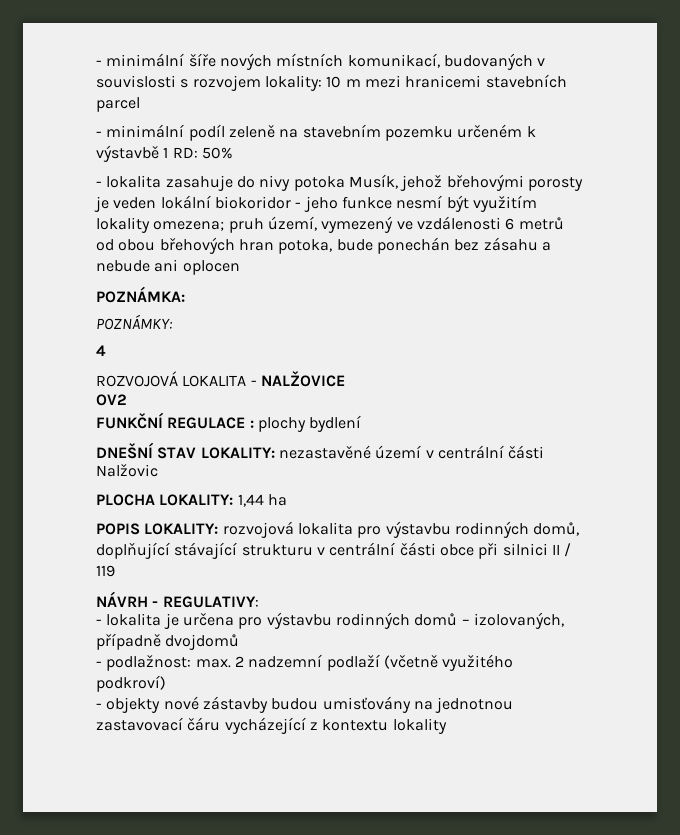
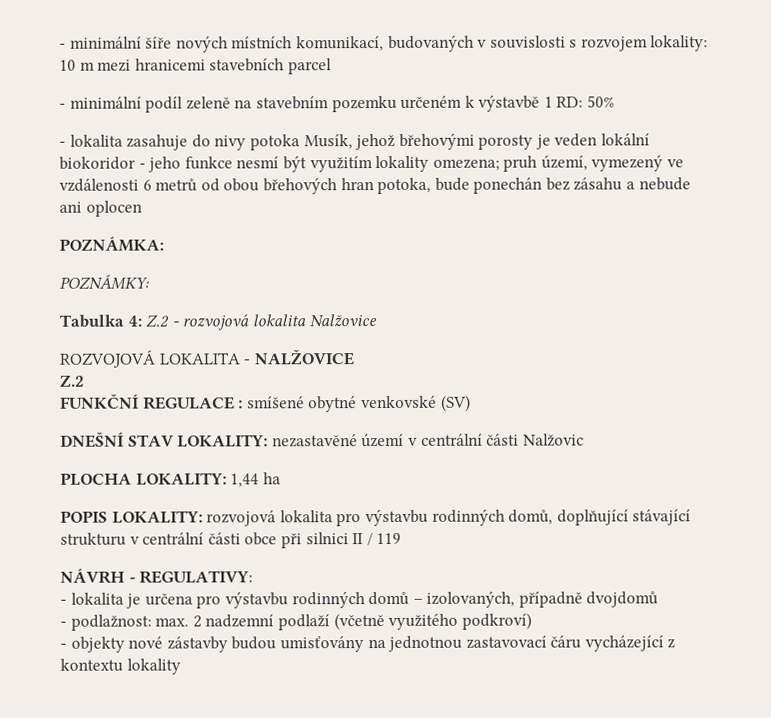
- 4
+ Tabulka 4: Z.2 - rozvojová lokalita Nalžovice
  ROZVOJOVÁ LOKALITA - NALŽOVICE
- OV2
+ Z.2
- FUNKČNÍ REGULACE : plochy bydlení
+ FUNKČNÍ REGULACE : smíšené obytné venkovské (SV)

